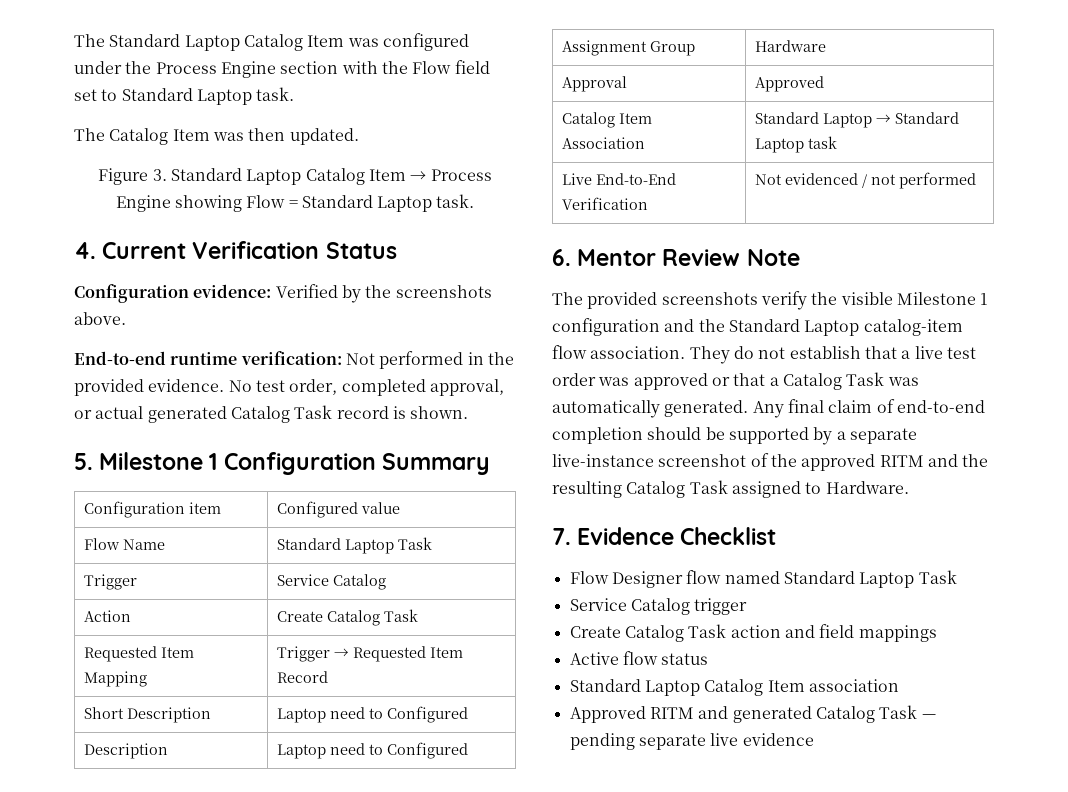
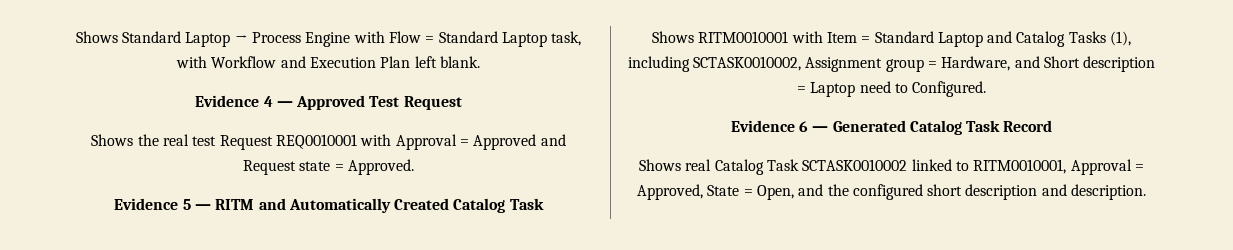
- The Standard Laptop Catalog Item was configured under the Process Engine section with the Flow field set to Standard Laptop task.
- The Catalog Item was then updated.
- Figure 3. Standard Laptop Catalog Item → Process Engine showing Flow = Standard Laptop task.
- 4. Current Verification Status
- Configuration evidence: Verified by the screenshots above.
- End-to-end runtime verification: Not performed in the provided evidence. No test order, completed approval, or actual generated Catalog Task record is shown.
- 5. Milestone 1 Configuration Summary
- Configuration item | Configured value
- Flow Name | Standard Laptop Task
- Trigger | Service Catalog
- Action | Create Catalog Task
- Requested Item Mapping | Trigger → Requested Item Record
- Short Description | Laptop need to Configured
- Description | Laptop need to Configured
- Assignment Group | Hardware
- Approval | Approved
- Catalog Item Association | Standard Laptop → Standard Laptop task
- Live End-to-End Verification | Not evidenced / not performed
- 6. Mentor Review Note
- The provided screenshots verify the visible Milestone 1 configuration and the Standard Laptop catalog-item flow association. They do not establish that a live test order was approved or that a Catalog Task was automatically generated. Any final claim of end-to-end completion should be supported by a separate live-instance screenshot of the approved RITM and the resulting Catalog Task assigned to Hardware.
- 7. Evidence Checklist
- Flow Designer flow named Standard Laptop Task
- Service Catalog trigger
- Create Catalog Task action and field mappings
- Active flow status
- Standard Laptop Catalog Item association
- Approved RITM and generated Catalog Task — pending separate live evidence
+ Shows Standard Laptop → Process Engine with Flow = Standard Laptop task, with Workflow and Execution Plan left blank.
+ Evidence 4 — Approved Test Request
+ Shows the real test Request REQ0010001 with Approval = Approved and Request state = Approved.
+ Evidence 5 — RITM and Automatically Created Catalog Task
+ Shows RITM0010001 with Item = Standard Laptop and Catalog Tasks (1), including SCTASK0010002, Assignment group = Hardware, and Short description = Laptop need to Configured.
+ Evidence 6 — Generated Catalog Task Record
+ Shows real Catalog Task SCTASK0010002 linked to RITM0010001, Approval = Approved, State = Open, and the configured short description and description.

